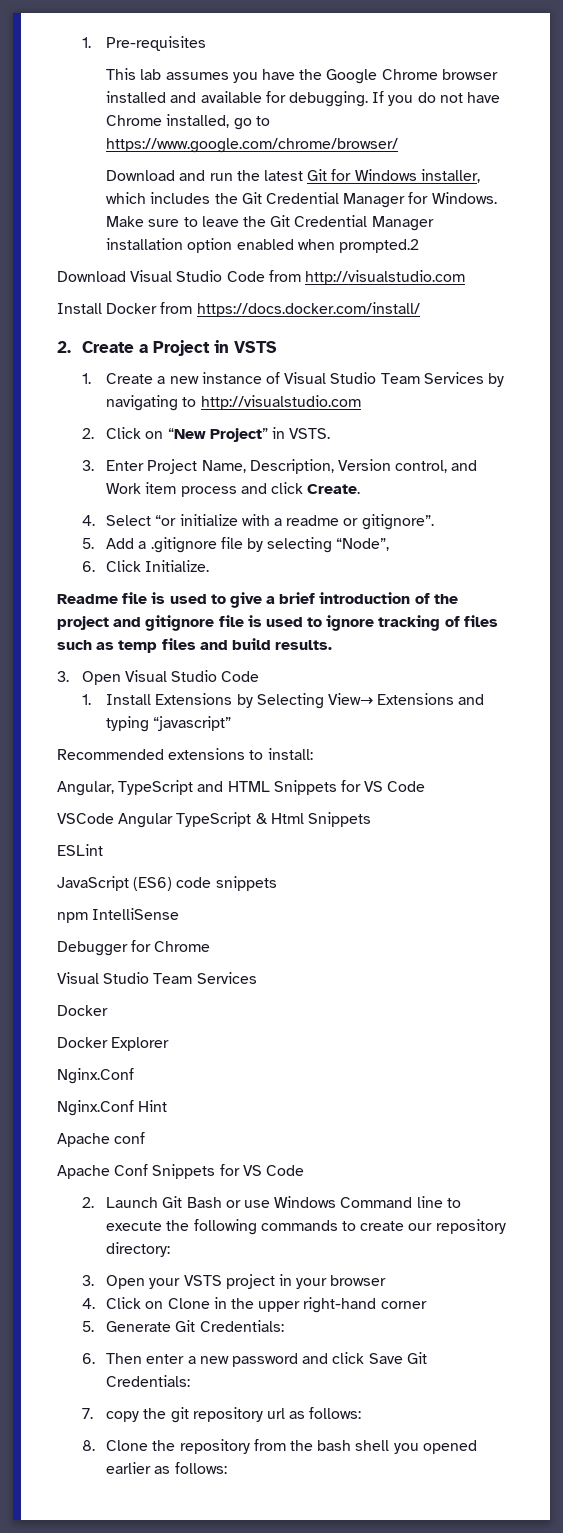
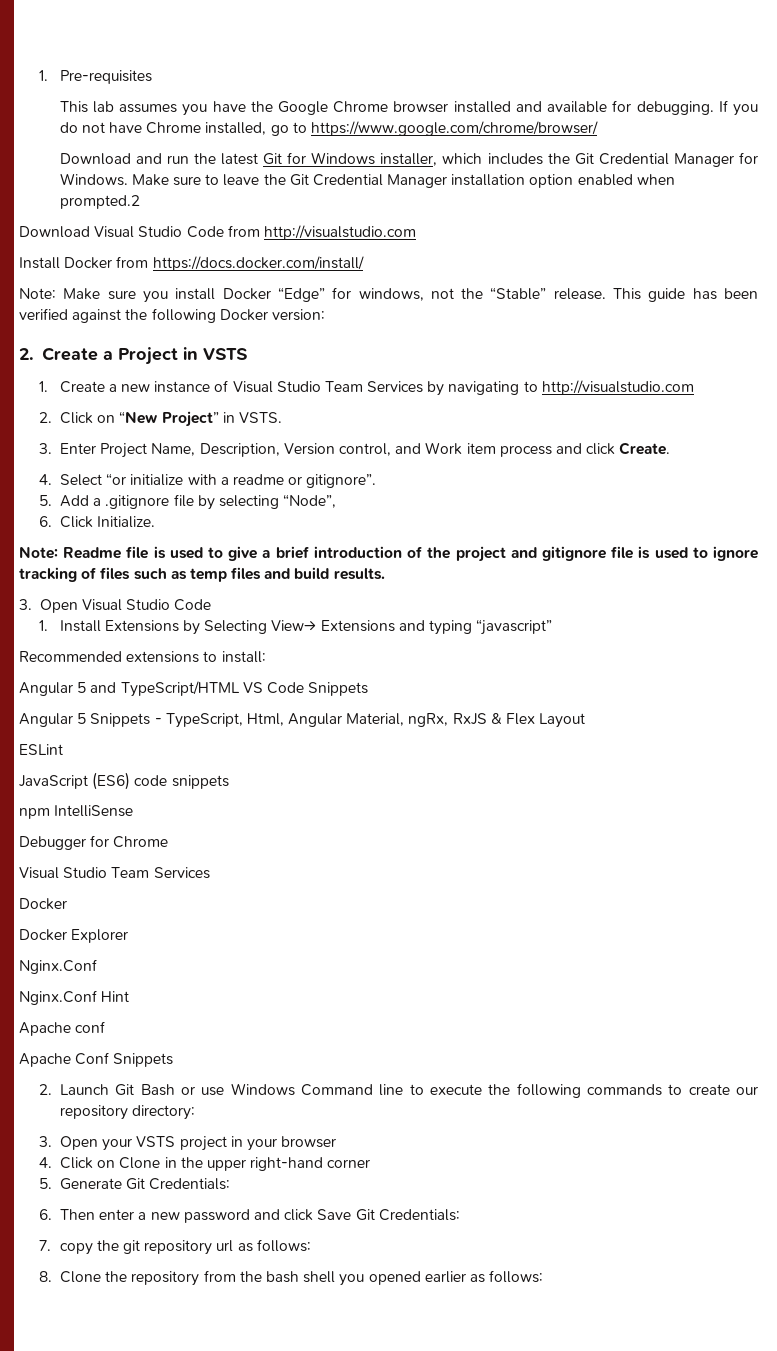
+ Note: Make sure you install Docker “Edge” for windows, not the “Stable” release. This guide has been verified against the following Docker version:
- Readme file is used to give a brief introduction of the project and gitignore file is used to ignore tracking of files such as temp files and build results.
+ Note: Readme file is used to give a brief introduction of the project and gitignore file is used to ignore tracking of files such as temp files and build results.
- Angular, TypeScript and HTML Snippets for VS Code
- VSCode Angular TypeScript & Html Snippets
+ Angular 5 and TypeScript/HTML VS Code Snippets
+ Angular 5 Snippets - TypeScript, Html, Angular Material, ngRx, RxJS & Flex Layout
- Apache Conf Snippets for VS Code
+ Apache Conf Snippets

